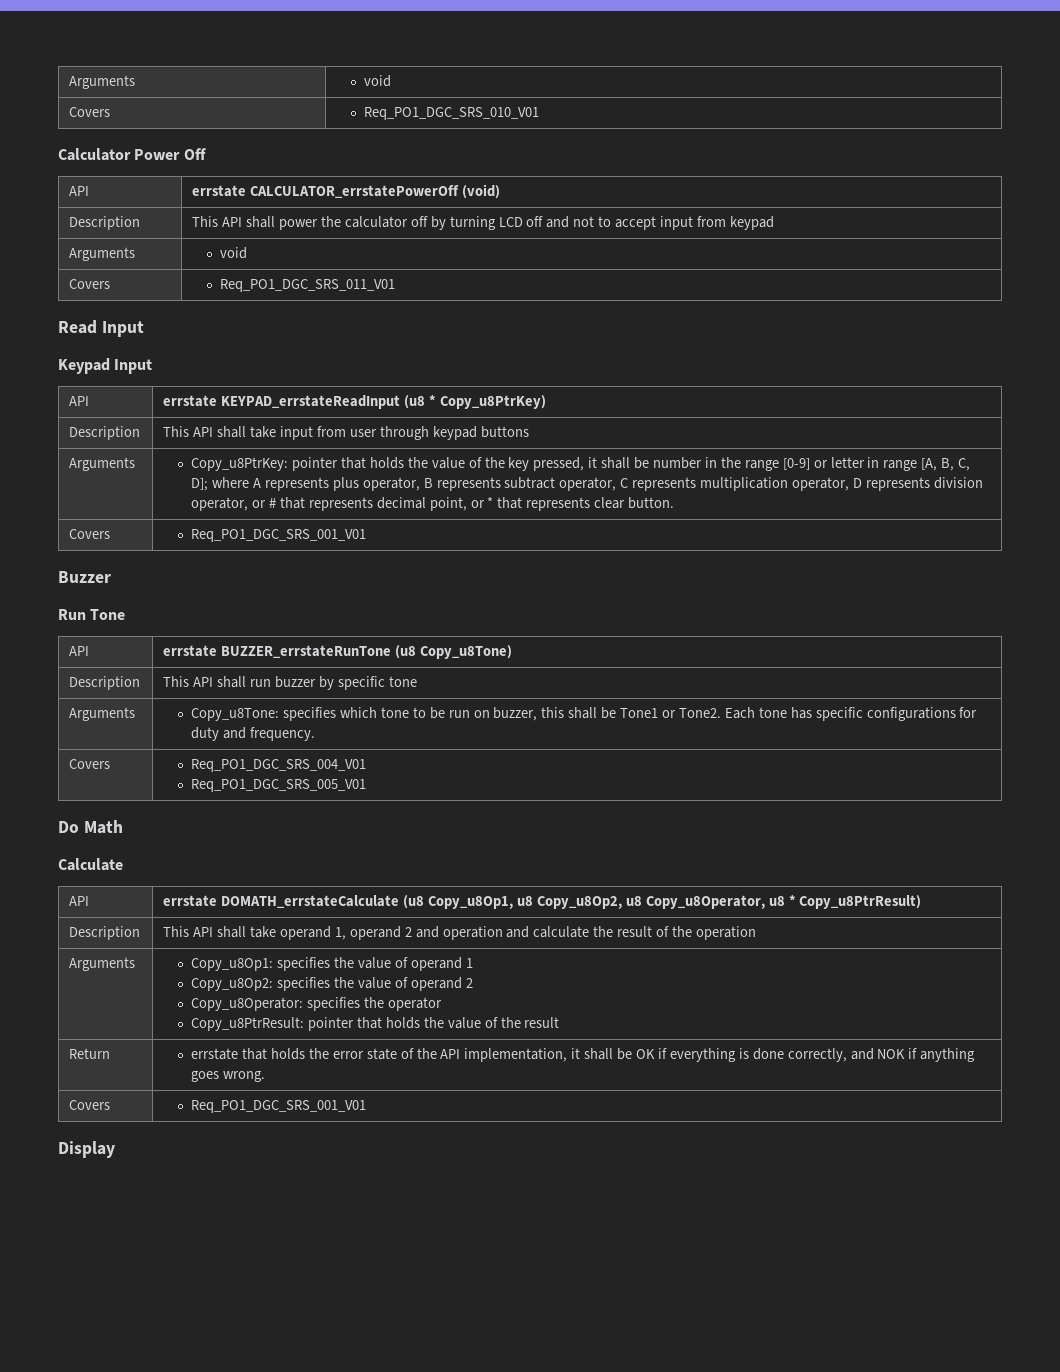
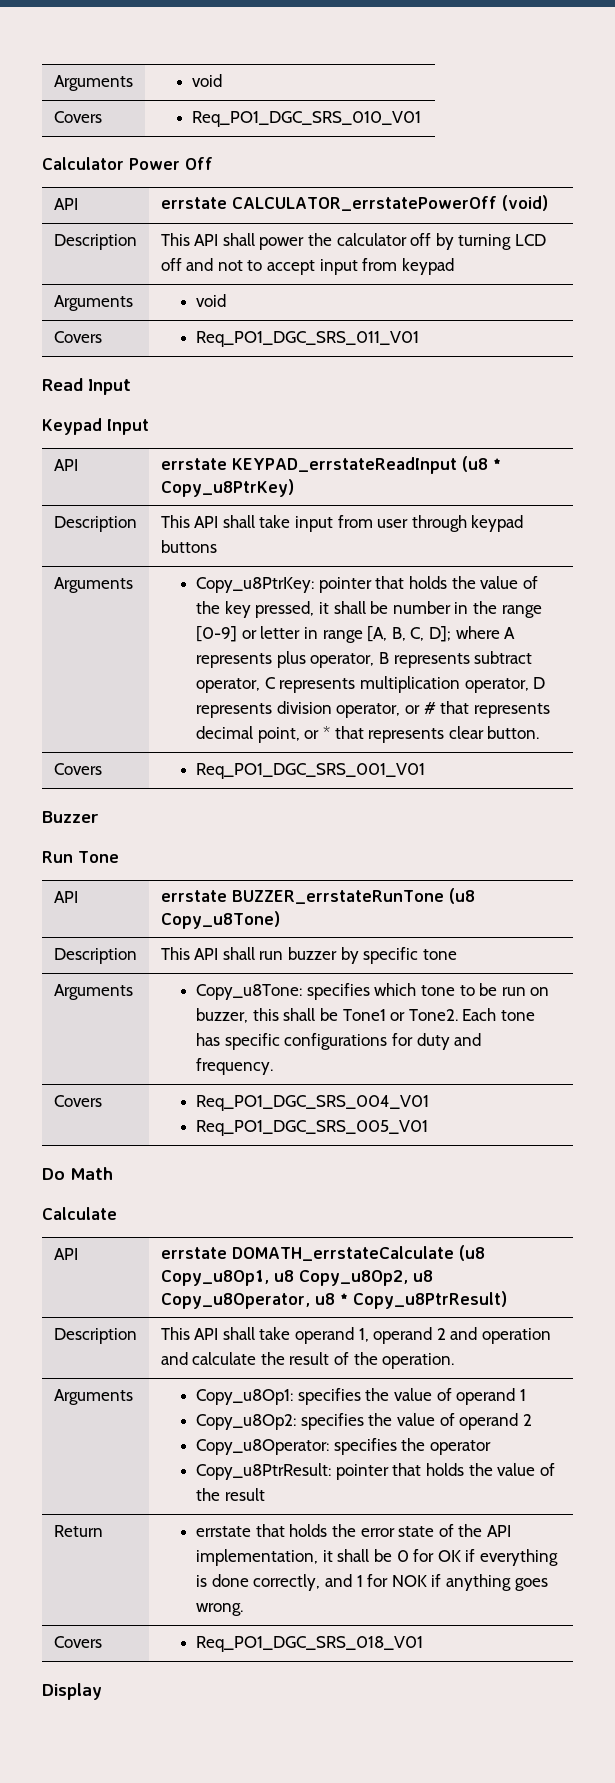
- Description | This API shall take operand 1, operand 2 and operation and calculate the result of the operation
+ Description | This API shall take operand 1, operand 2 and operation and calculate the result of the operation.
- Return | errstate that holds the error state of the API implementation, it shall be OK if everything is done correctly, and NOK if anything goes wrong.
- Covers | Req_PO1_DGC_SRS_001_V01
+ Return | errstate that holds the error state of the API implementation, it shall be 0 for OK if everything is done correctly, and 1 for NOK if anything goes wrong.
+ Covers | Req_PO1_DGC_SRS_018_V01

